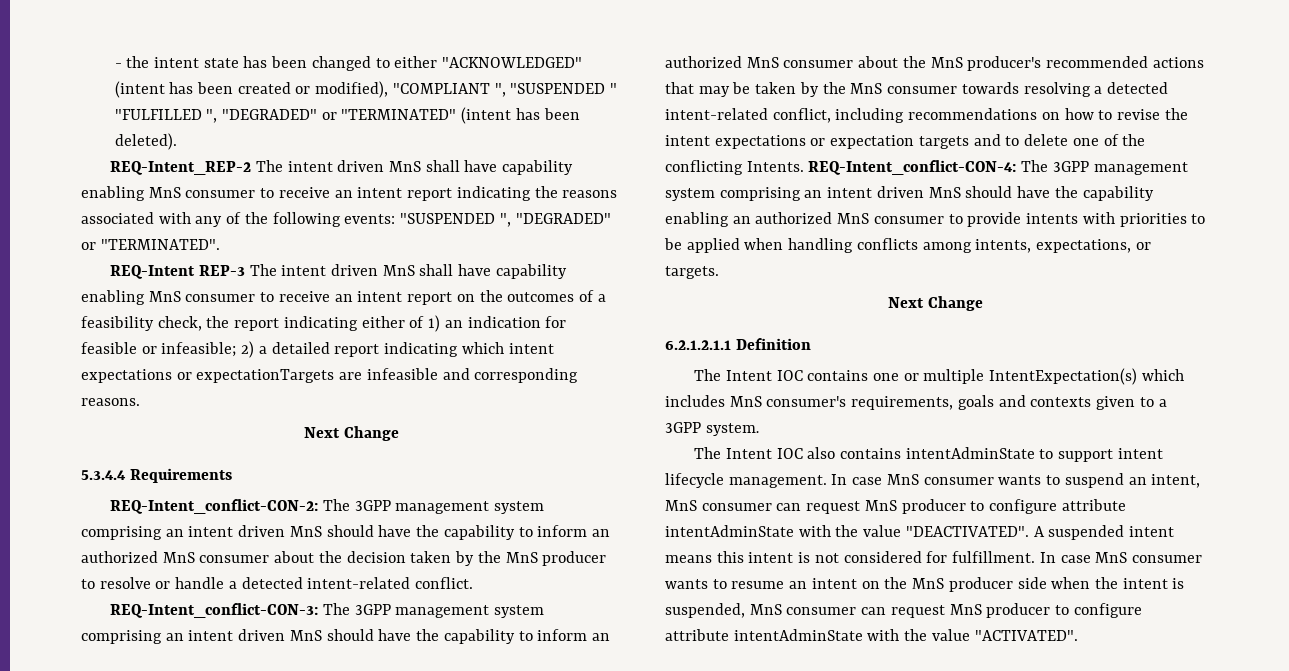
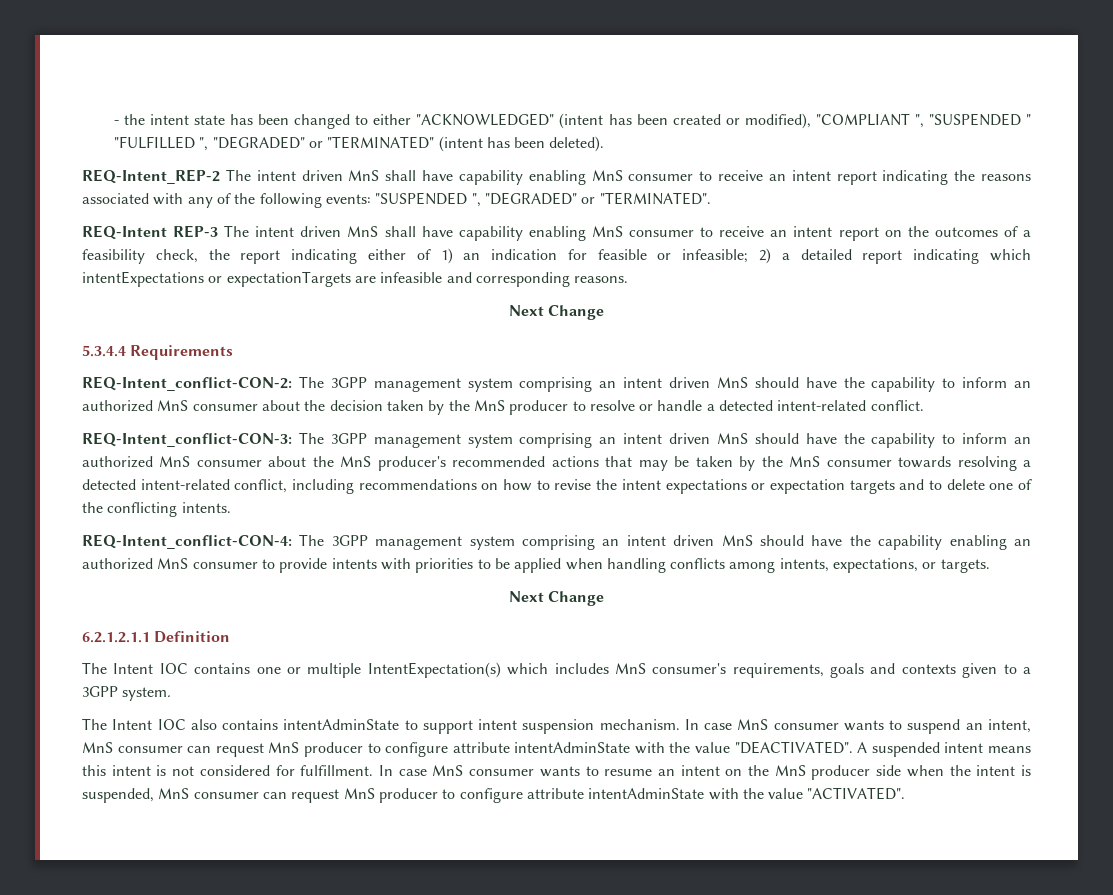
- REQ-Intent REP-3 The intent driven MnS shall have capability enabling MnS consumer to receive an intent report on the outcomes of a feasibility check, the report indicating either of 1) an indication for feasible or infeasible; 2) a detailed report indicating which intent expectations or expectationTargets are infeasible and corresponding reasons.
+ REQ-Intent REP-3 The intent driven MnS shall have capability enabling MnS consumer to receive an intent report on the outcomes of a feasibility check, the report indicating either of 1) an indication for feasible or infeasible; 2) a detailed report indicating which intentExpectations or expectationTargets are infeasible and corresponding reasons.
- The 3GPP management system comprising an intent driven MnS should have the capability to inform an authorized MnS consumer about the MnS producer's recommended actions that may be taken by the MnS consumer towards resolving a detected intent-related conflict, including recommendations on how to revise the intent expectations or expectation targets and to delete one of the conflicting Intents. REQ-Intent_conflict-CON-4:
+ The 3GPP management system comprising an intent driven MnS should have the capability to inform an authorized MnS consumer about the MnS producer's recommended actions that may be taken by the MnS consumer towards resolving a detected intent-related conflict, including recommendations on how to revise the intent expectations or expectation targets and to delete one of the conflicting intents.
+ REQ-Intent_conflict-CON-4:
- The Intent IOC also contains intentAdminState to support intent lifecycle management.
+ The Intent IOC also contains intentAdminState to support intent suspension mechanism.

